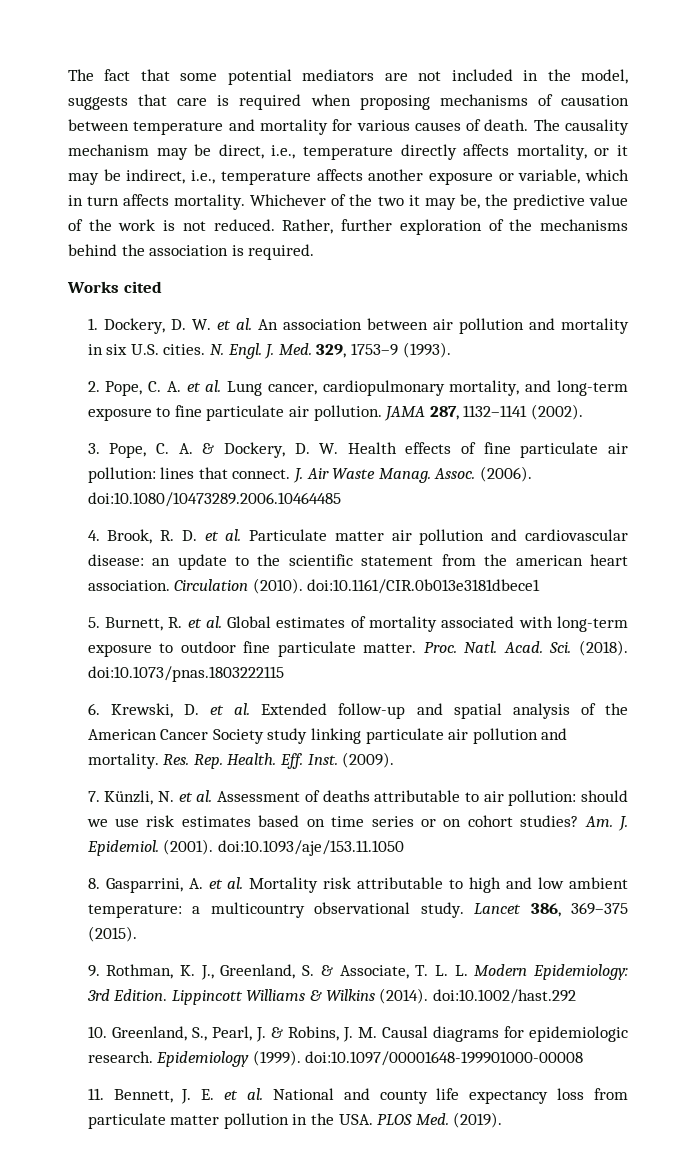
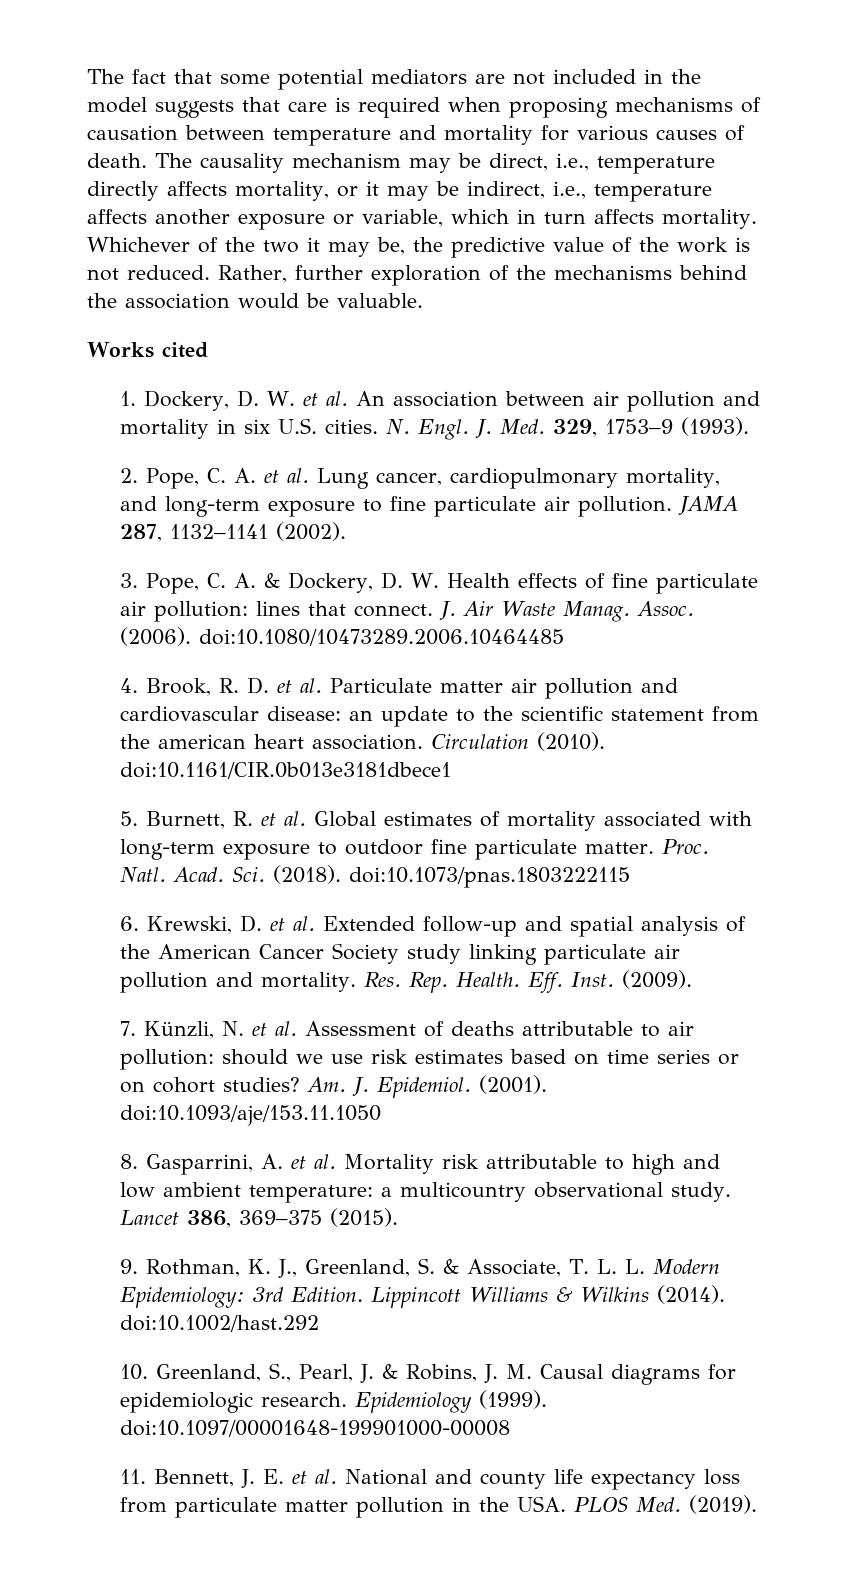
- The fact that some potential mediators are not included in the model, suggests that care is required when proposing mechanisms of causation between temperature and mortality for various causes of death.
+ The fact that some potential mediators are not included in the model suggests that care is required when proposing mechanisms of causation between temperature and mortality for various causes of death.
- Rather, further exploration of the mechanisms behind the association is required.
+ Rather, further exploration of the mechanisms behind the association would be valuable.

